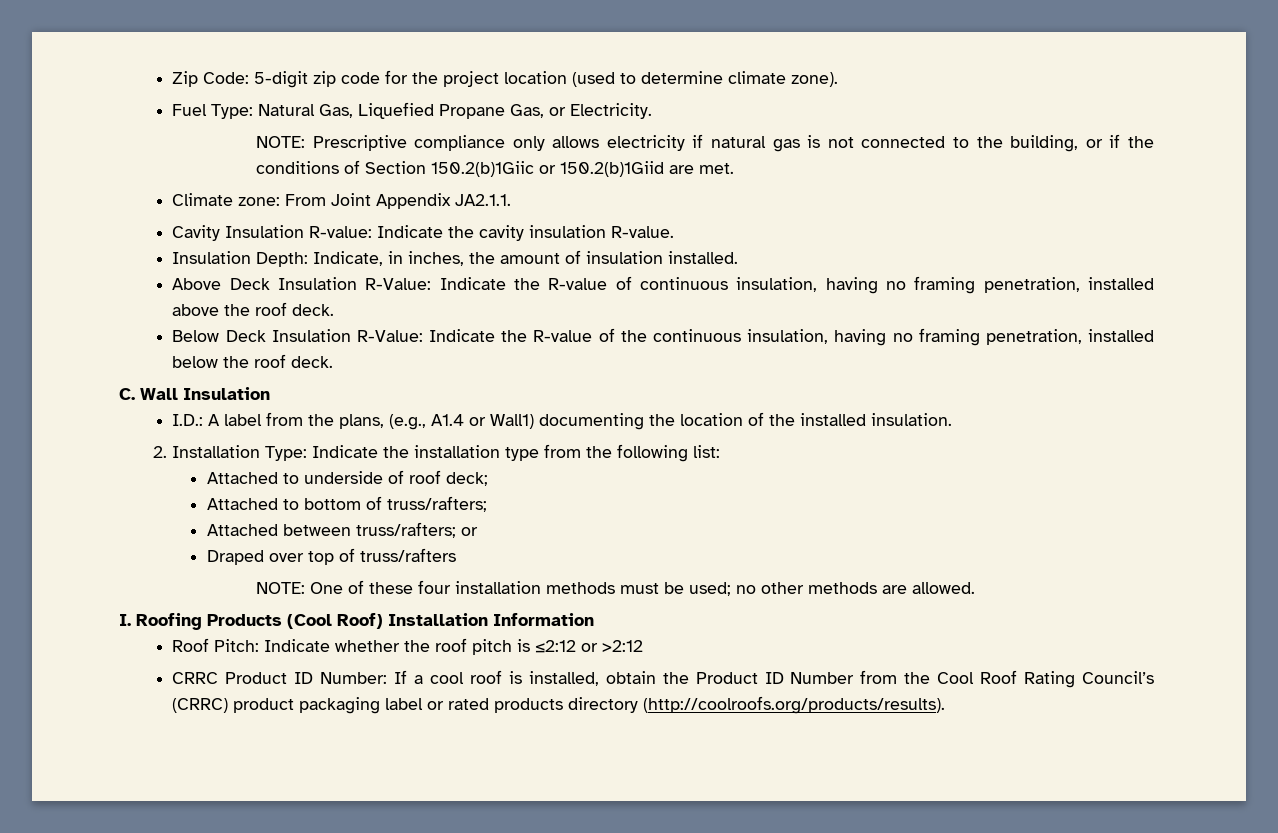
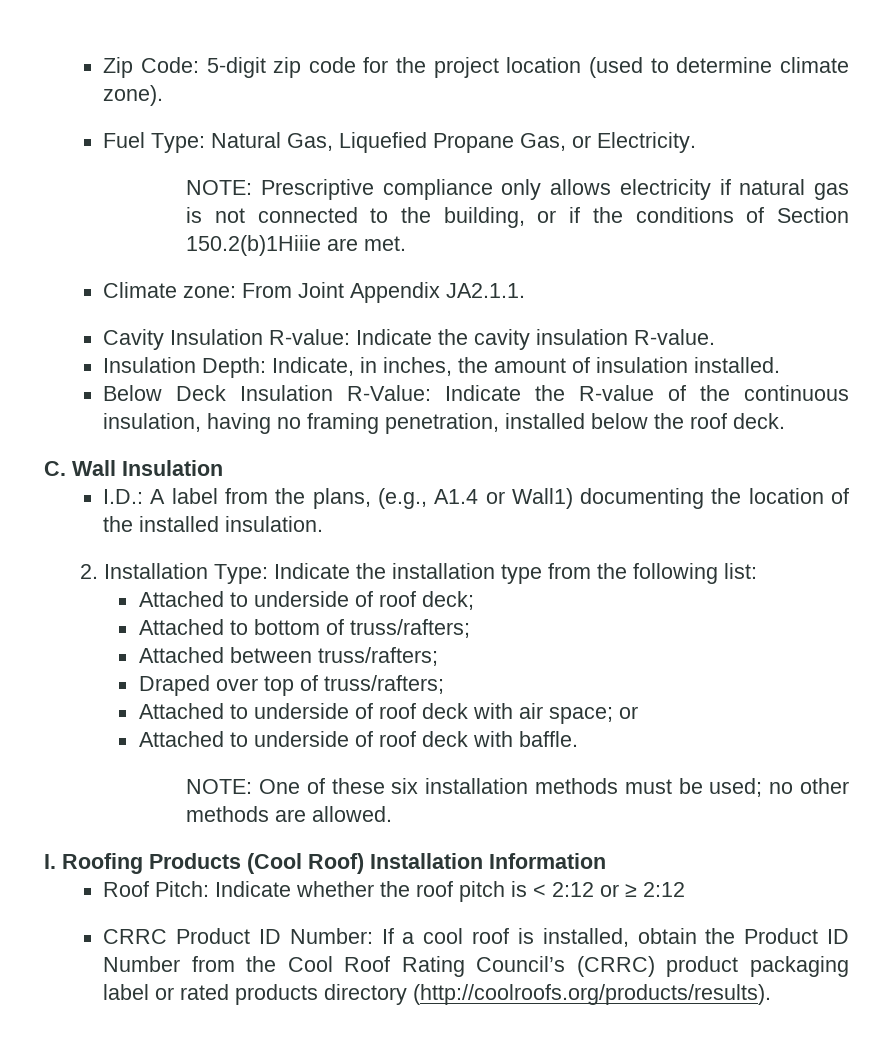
- NOTE: Prescriptive compliance only allows electricity if natural gas is not connected to the building, or if the conditions of Section 150.2(b)1Giic or 150.2(b)1Giid are met.
+ NOTE: Prescriptive compliance only allows electricity if natural gas is not connected to the building, or if the conditions of Section 150.2(b)1Hiiie are met.
- Above Deck Insulation R-Value: Indicate the R-value of continuous insulation, having no framing penetration, installed above the roof deck.
- Attached between truss/rafters; or
+ Attached between truss/rafters;
- Draped over top of truss/rafters
+ Draped over top of truss/rafters;
+ Attached to underside of roof deck with air space; or
+ Attached to underside of roof deck with baffle.
- NOTE: One of these four installation methods must be used; no other methods are allowed.
+ NOTE: One of these six installation methods must be used; no other methods are allowed.
- Roof Pitch: Indicate whether the roof pitch is ≤2:12 or >2:12
+ Roof Pitch: Indicate whether the roof pitch is < 2:12 or ≥ 2:12

